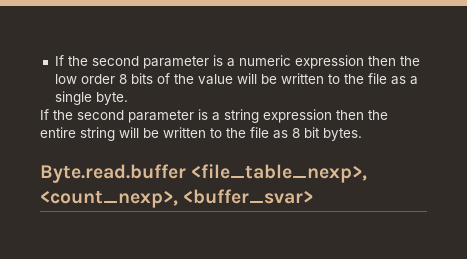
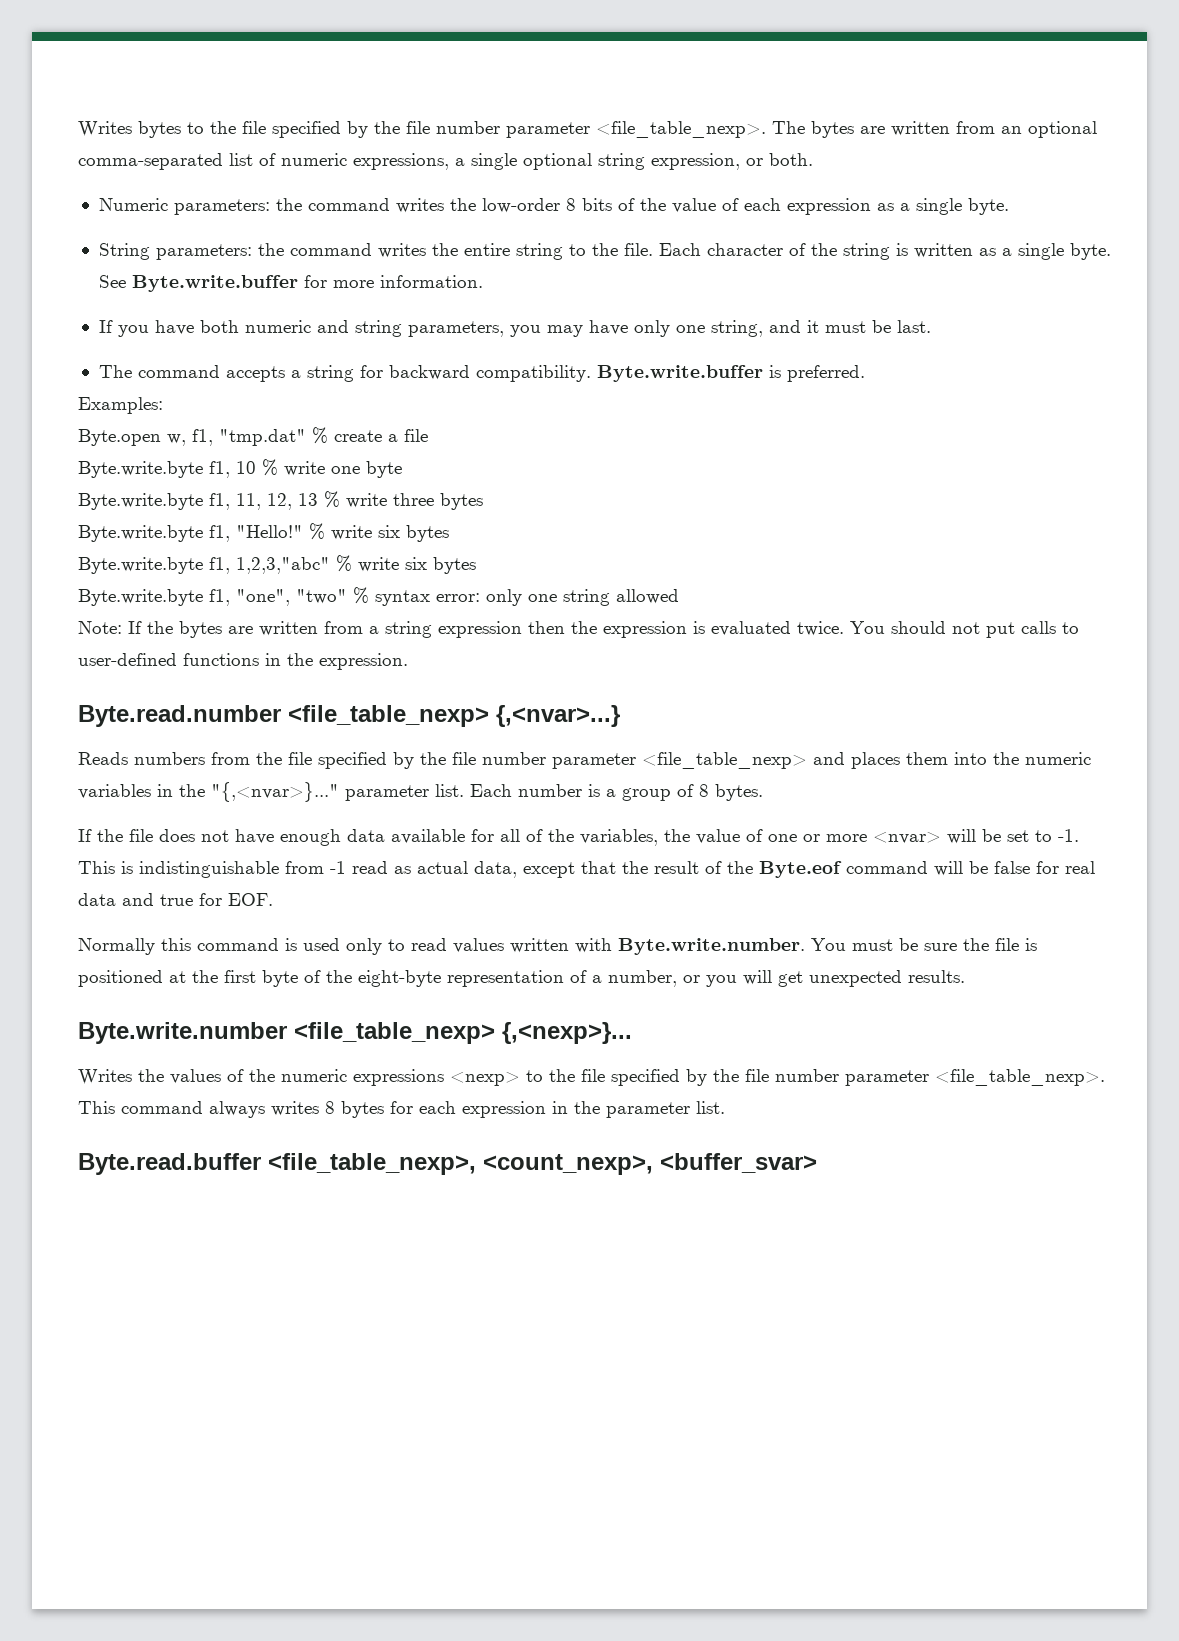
- If the second parameter is a numeric expression then the low order 8 bits of the value will be written to the file as a single byte.
- If the second parameter is a string expression then the entire string will be written to the file as 8 bit bytes.
+ Writes bytes to the file specified by the file number parameter <file_table_nexp>. The bytes are written from an optional comma-separated list of numeric expressions, a single optional string expression, or both.
+ Numeric parameters: the command writes the low-order 8 bits of the value of each expression as a single byte.
+ String parameters: the command writes the entire string to the file. Each character of the string is written as a single byte. See Byte.write.buffer for more information.
+ If you have both numeric and string parameters, you may have only one string, and it must be last.
+ The command accepts a string for backward compatibility. Byte.write.buffer is preferred.
+ Examples:
+ Byte.open w, f1, "tmp.dat" % create a file
+ Byte.write.byte f1, 10 % write one byte
+ Byte.write.byte f1, 11, 12, 13 % write three bytes
+ Byte.write.byte f1, "Hello!" % write six bytes
+ Byte.write.byte f1, 1,2,3,"abc" % write six bytes
+ Byte.write.byte f1, "one", "two" % syntax error: only one string allowed
+ Note: If the bytes are written from a string expression then the expression is evaluated twice. You should not put calls to user-defined functions in the expression.
+ Byte.read.number <file_table_nexp> {,<nvar>...}
+ Reads numbers from the file specified by the file number parameter <file_table_nexp> and places them into the numeric variables in the "{,<nvar>}..." parameter list. Each number is a group of 8 bytes.
+ If the file does not have enough data available for all of the variables, the value of one or more <nvar> will be set to -1. This is indistinguishable from -1 read as actual data, except that the result of the Byte.eof command will be false for real data and true for EOF.
+ Normally this command is used only to read values written with Byte.write.number. You must be sure the file is positioned at the first byte of the eight-byte representation of a number, or you will get unexpected results.
+ Byte.write.number <file_table_nexp> {,<nexp>}...
+ Writes the values of the numeric expressions <nexp> to the file specified by the file number parameter <file_table_nexp>. This command always writes 8 bytes for each expression in the parameter list.

